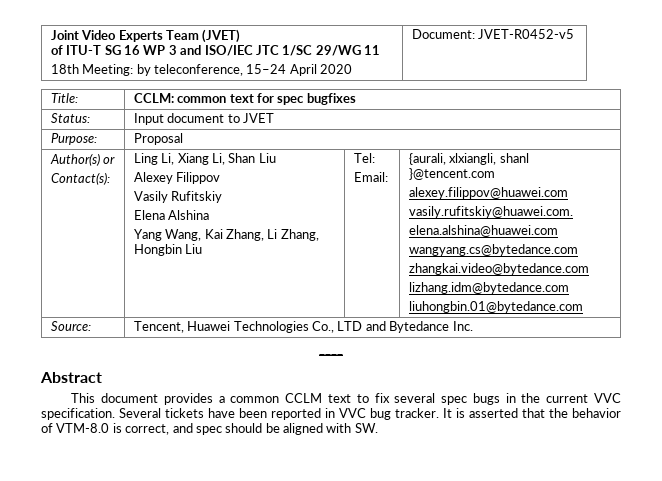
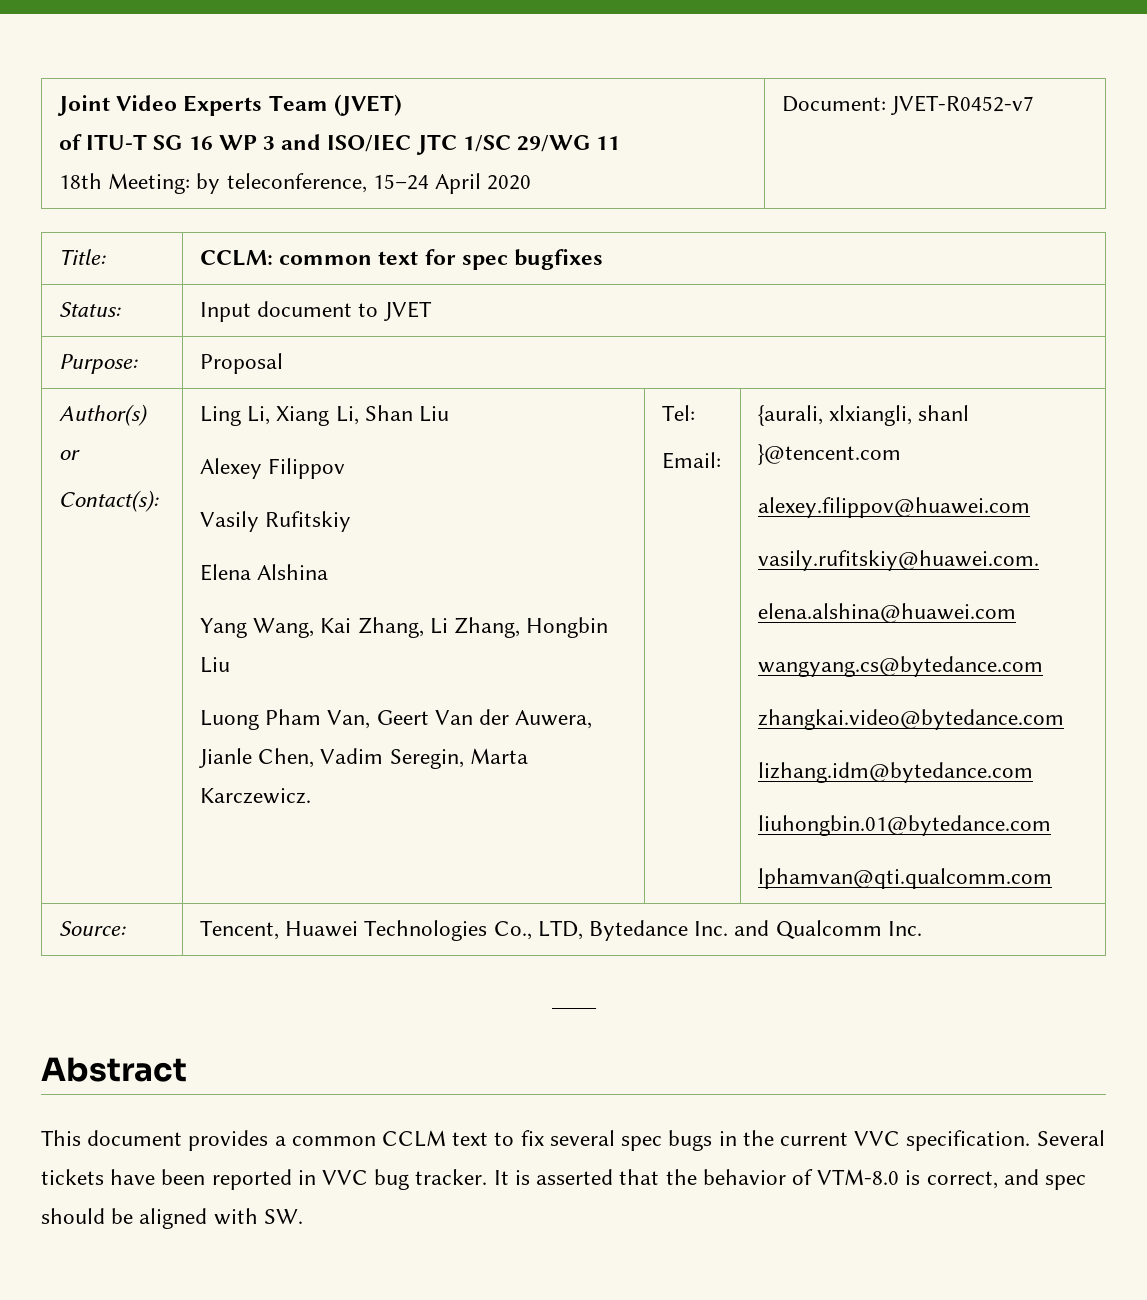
  Joint Video Experts Team (JVET)
  of ITU-T SG 16 WP 3 and ISO/IEC JTC 1/SC 29/WG 11
- 18th Meeting: by teleconference, 15–24 April 2020 | Document: JVET-R0452-v5
+ 18th Meeting: by teleconference, 15–24 April 2020 | Document: JVET-R0452-v7
+ Luong Pham Van, Geert Van der Auwera, Jianle Chen, Vadim Seregin, Marta Karczewicz.
+ lphamvan@qti.qualcomm.com
- Source: | Tencent, Huawei Technologies Co., LTD and Bytedance Inc.
+ Source: | Tencent, Huawei Technologies Co., LTD, Bytedance Inc. and Qualcomm Inc.

